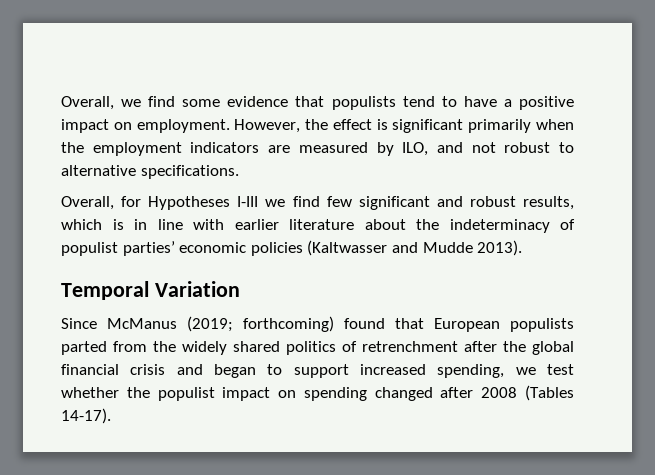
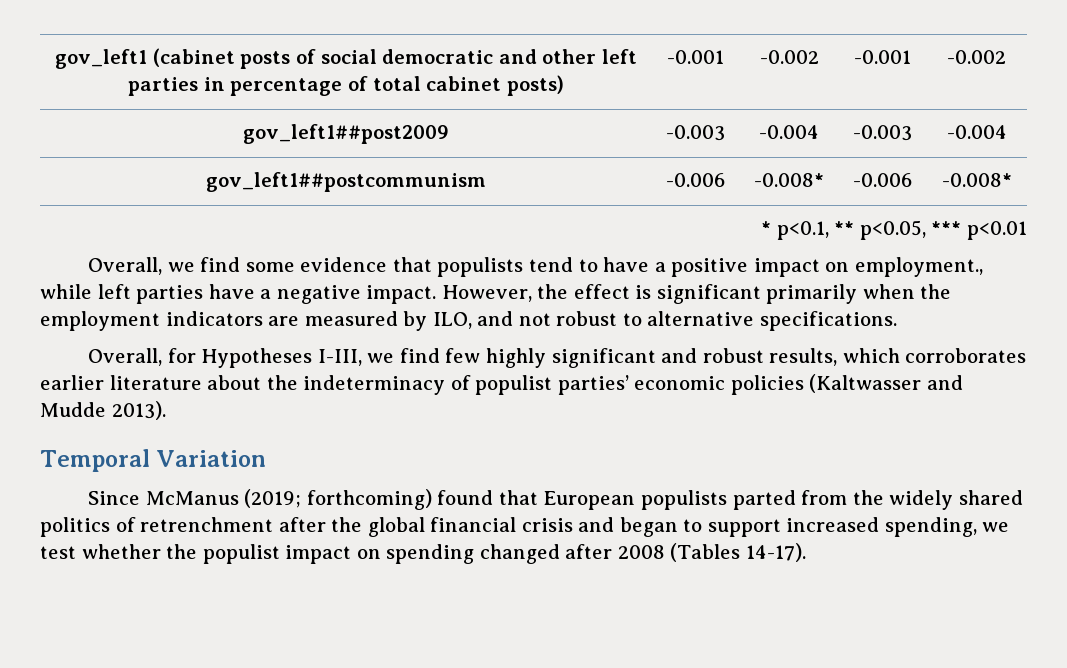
+ gov_left1 (cabinet posts of social democratic and other left parties in percentage of total cabinet posts) | -0.001 | -0.002 | -0.001 | -0.002
+ gov_left1##post2009 | -0.003 | -0.004 | -0.003 | -0.004
+ gov_left1##postcommunism | -0.006 | -0.008* | -0.006 | -0.008*
+ * p<0.1, ** p<0.05, *** p<0.01
- Overall, we find some evidence that populists tend to have a positive impact on employment.
+ Overall, we find some evidence that populists tend to have a positive impact on employment., while left parties have a negative impact.
- Overall, for Hypotheses I-III we find few significant and robust results, which is in line with earlier literature about the indeterminacy of populist parties’ economic policies (Kaltwasser and Mudde 2013).
+ Overall, for Hypotheses I-III, we find few highly significant and robust results, which corroborates earlier literature about the indeterminacy of populist parties’ economic policies (Kaltwasser and Mudde 2013).

